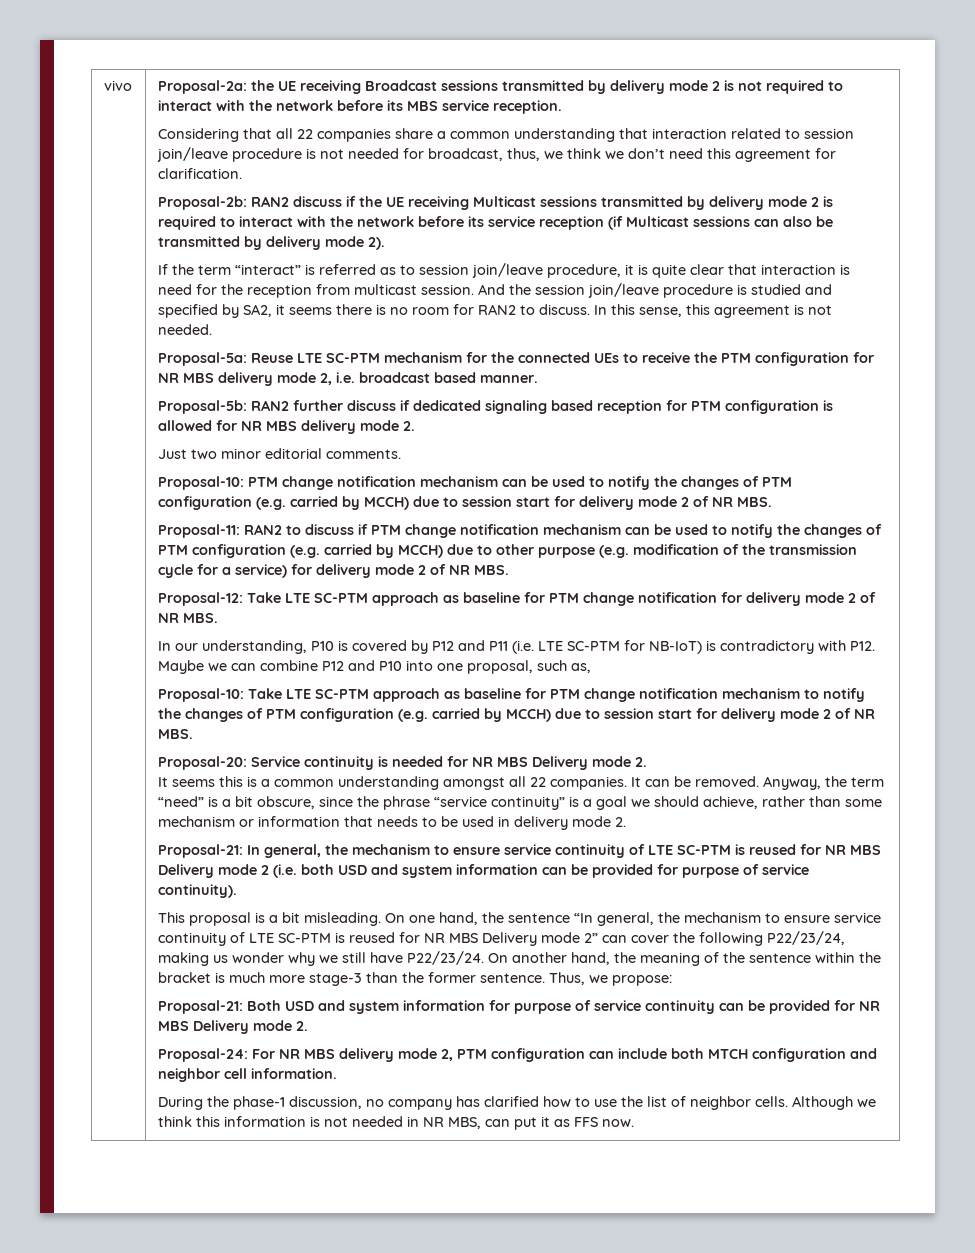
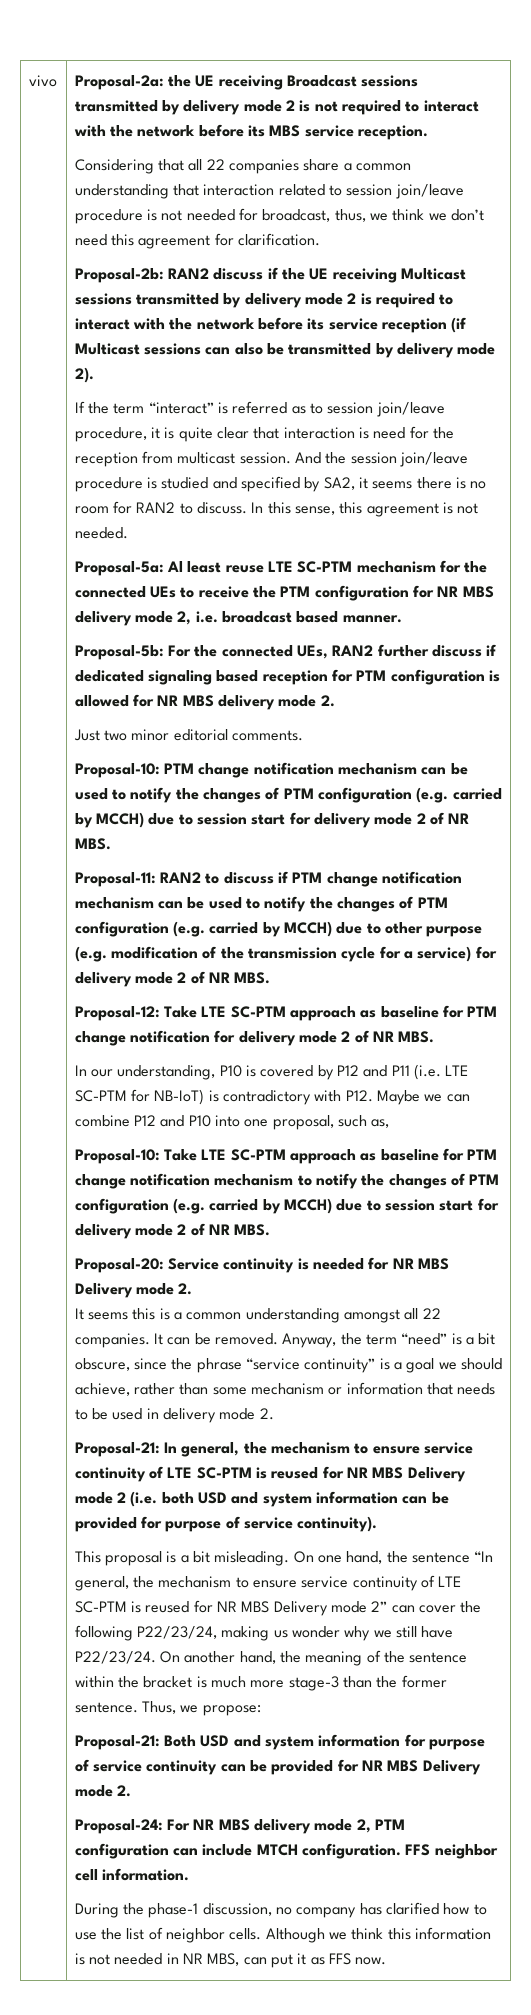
- Proposal-5a: Reuse LTE SC-PTM mechanism for the connected UEs to receive the PTM configuration for NR MBS delivery mode 2, i.e. broadcast based manner.
+ Proposal-5a: Al least reuse LTE SC-PTM mechanism for the connected UEs to receive the PTM configuration for NR MBS delivery mode 2, i.e. broadcast based manner.
- Proposal-5b: RAN2 further discuss if dedicated signaling based reception for PTM configuration is allowed for NR MBS delivery mode 2.
+ Proposal-5b: For the connected UEs, RAN2 further discuss if dedicated signaling based reception for PTM configuration is allowed for NR MBS delivery mode 2.
- Proposal-24: For NR MBS delivery mode 2, PTM configuration can include both MTCH configuration and neighbor cell information.
+ Proposal-24: For NR MBS delivery mode 2, PTM configuration can include MTCH configuration. FFS neighbor cell information.

